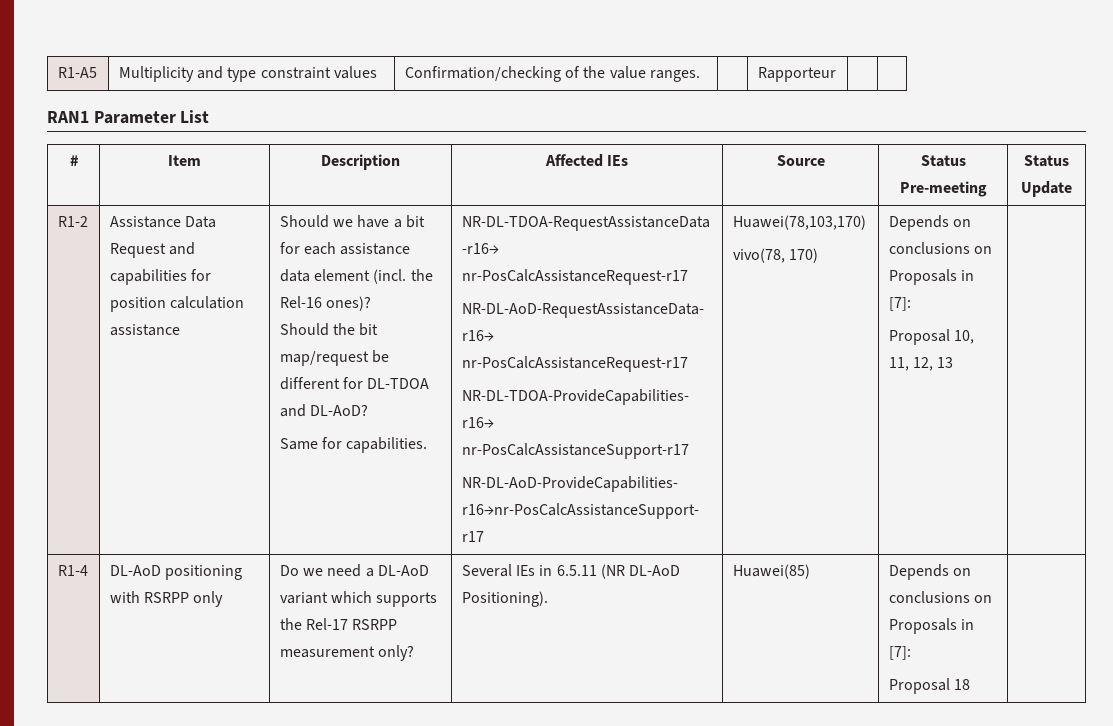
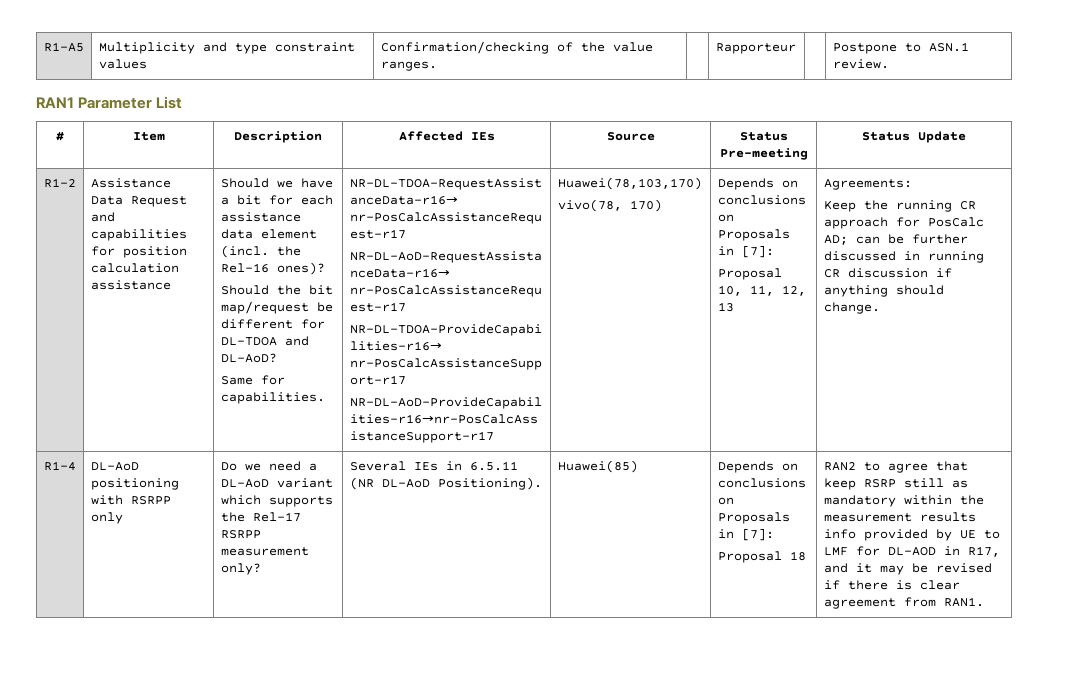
- R1-A5 | Multiplicity and type constraint values | Confirmation/checking of the value ranges. | | Rapporteur | |
+ R1-A5 | Multiplicity and type constraint values | Confirmation/checking of the value ranges. | | Rapporteur | | Postpone to ASN.1 review.
+ Agreements:
+ Keep the running CR approach for PosCalc AD; can be further discussed in running CR discussion if anything should change.
+ RAN2 to agree that keep RSRP still as mandatory within the measurement results info provided by UE to LMF for DL-AOD in R17, and it may be revised if there is clear agreement from RAN1.

